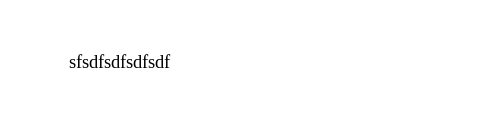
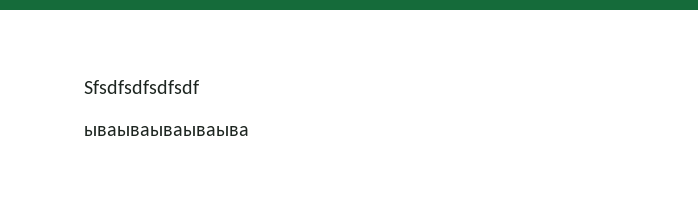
- sfsdfsdfsdfsdf
+ Sfsdfsdfsdfsdf
+ ываываываываыва

